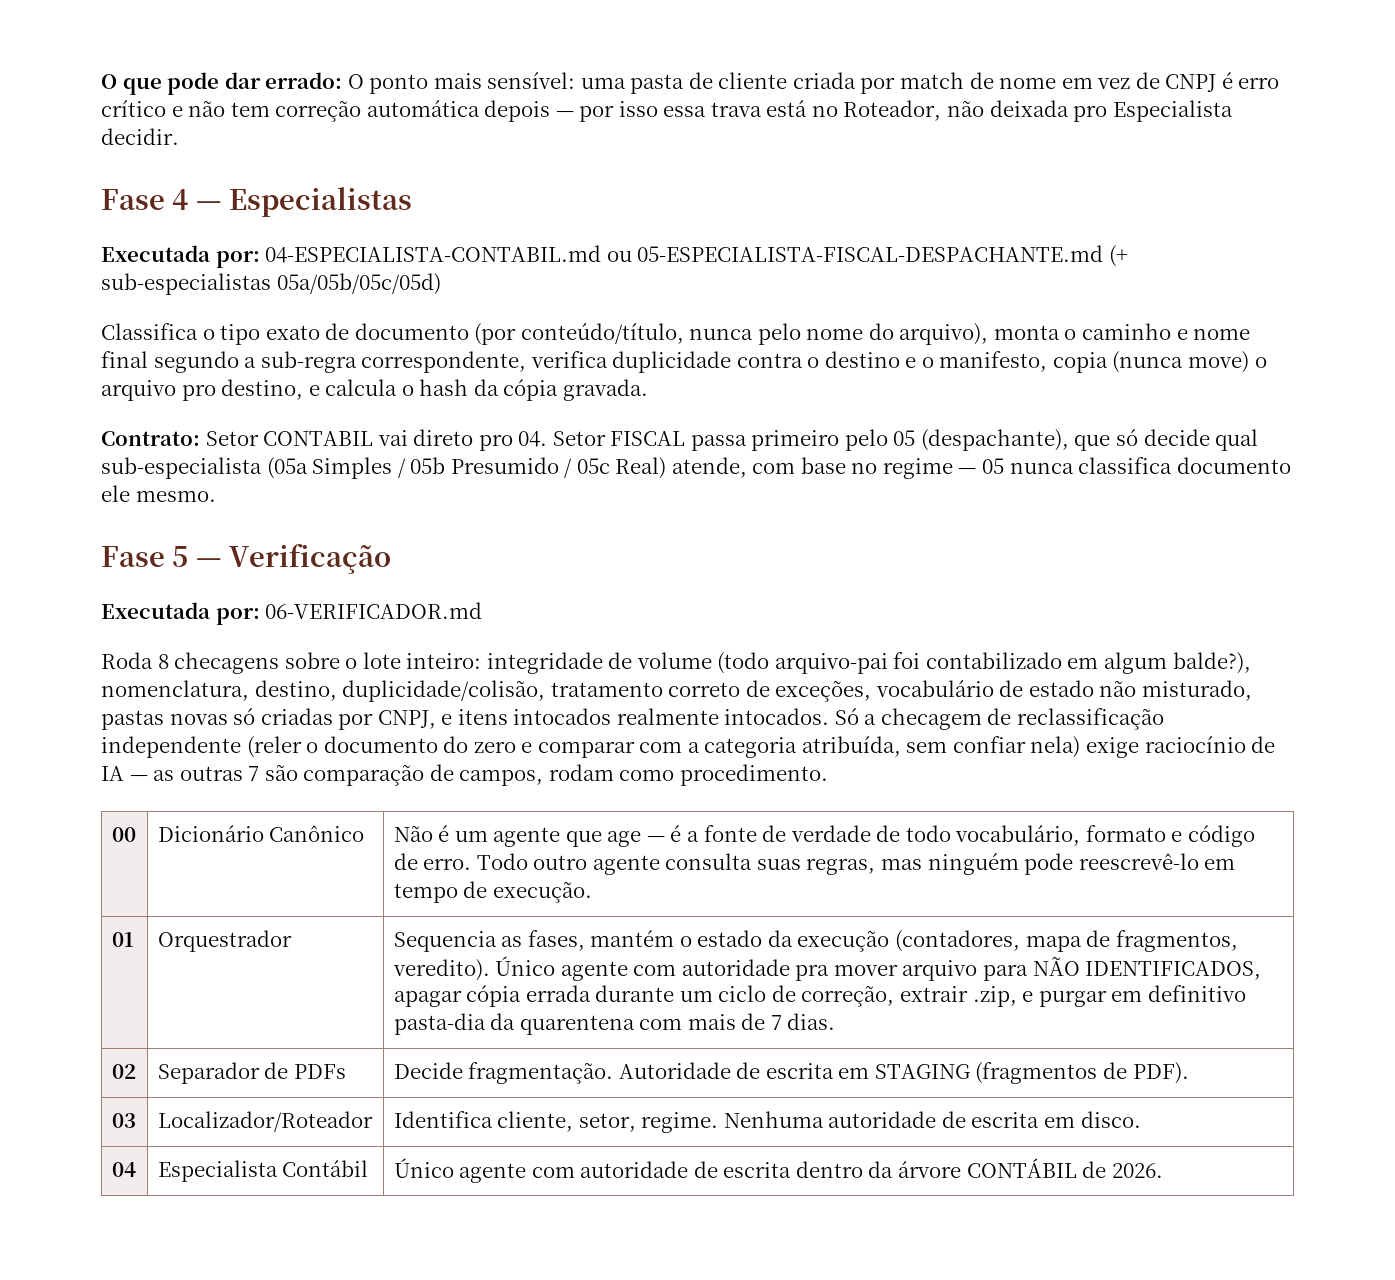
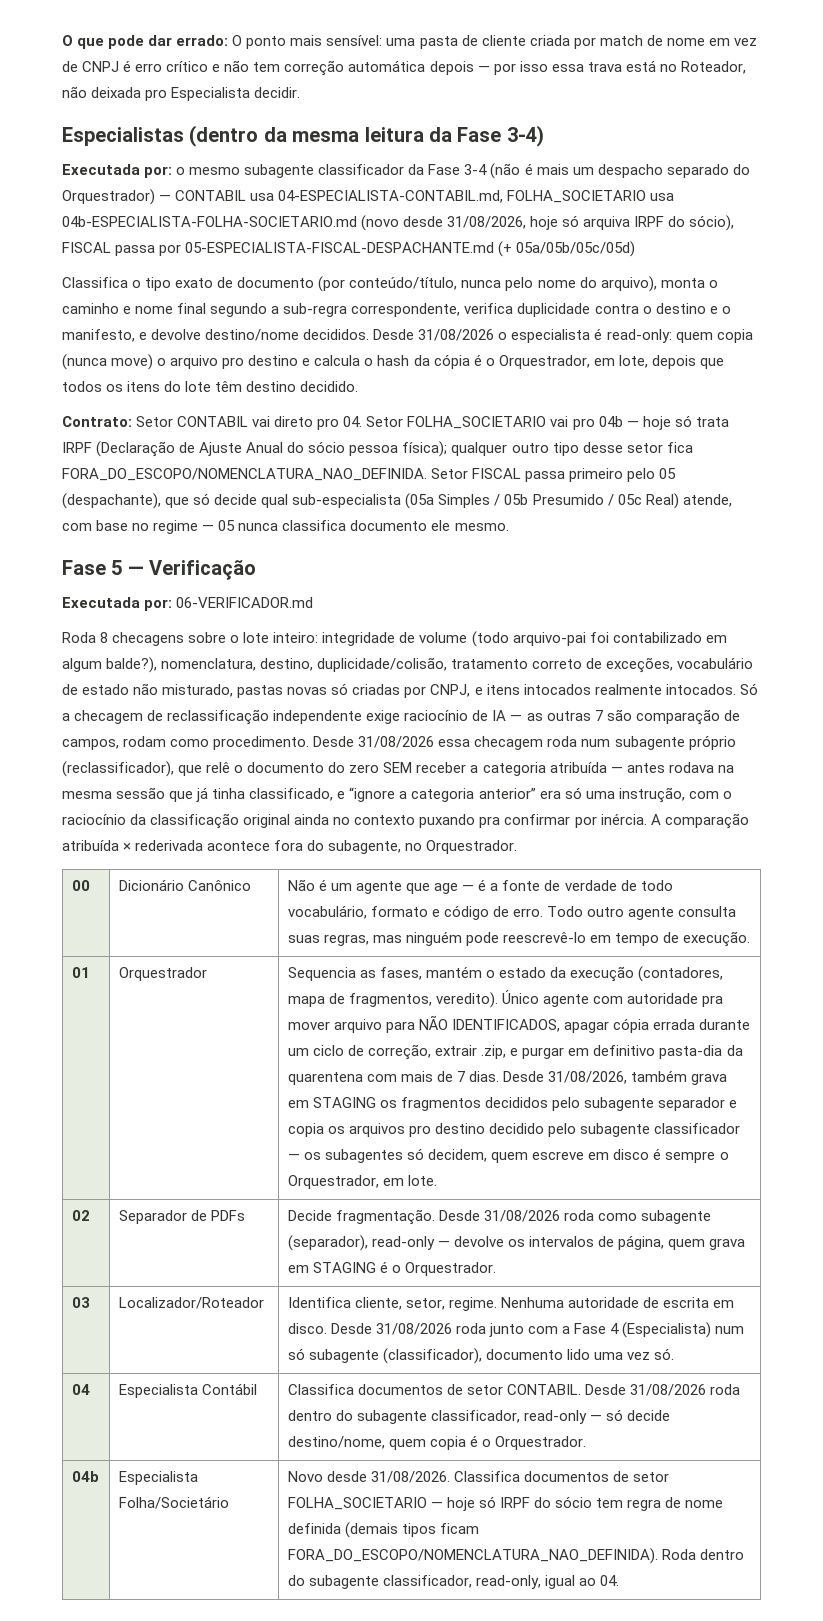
- Fase 4 — Especialistas
- Executada por: 04-ESPECIALISTA-CONTABIL.md ou 05-ESPECIALISTA-FISCAL-DESPACHANTE.md (+ sub-especialistas 05a/05b/05c/05d)
+ Especialistas (dentro da mesma leitura da Fase 3-4)
+ Executada por: o mesmo subagente classificador da Fase 3-4 (não é mais um despacho separado do Orquestrador) — CONTABIL usa 04-ESPECIALISTA-CONTABIL.md, FOLHA_SOCIETARIO usa 04b-ESPECIALISTA-FOLHA-SOCIETARIO.md (novo desde 31/08/2026, hoje só arquiva IRPF do sócio), FISCAL passa por 05-ESPECIALISTA-FISCAL-DESPACHANTE.md (+ 05a/05b/05c/05d)
- Classifica o tipo exato de documento (por conteúdo/título, nunca pelo nome do arquivo), monta o caminho e nome final segundo a sub-regra correspondente, verifica duplicidade contra o destino e o manifesto, copia (nunca move) o arquivo pro destino, e calcula o hash da cópia gravada.
+ Classifica o tipo exato de documento (por conteúdo/título, nunca pelo nome do arquivo), monta o caminho e nome final segundo a sub-regra correspondente, verifica duplicidade contra o destino e o manifesto, e devolve destino/nome decididos. Desde 31/08/2026 o especialista é read-only: quem copia (nunca move) o arquivo pro destino e calcula o hash da cópia é o Orquestrador, em lote, depois que todos os itens do lote têm destino decidido.
- Contrato: Setor CONTABIL vai direto pro 04. Setor FISCAL passa primeiro pelo 05 (despachante), que só decide qual sub-especialista (05a Simples / 05b Presumido / 05c Real) atende, com base no regime — 05 nunca classifica documento ele mesmo.
+ Contrato: Setor CONTABIL vai direto pro 04. Setor FOLHA_SOCIETARIO vai pro 04b — hoje só trata IRPF (Declaração de Ajuste Anual do sócio pessoa física); qualquer outro tipo desse setor fica FORA_DO_ESCOPO/NOMENCLATURA_NAO_DEFINIDA. Setor FISCAL passa primeiro pelo 05 (despachante), que só decide qual sub-especialista (05a Simples / 05b Presumido / 05c Real) atende, com base no regime — 05 nunca classifica documento ele mesmo.
- Só a checagem de reclassificação independente (reler o documento do zero e comparar com a categoria atribuída, sem confiar nela) exige raciocínio de IA — as outras 7 são comparação de campos, rodam como procedimento.
+ Só a checagem de reclassificação independente exige raciocínio de IA — as outras 7 são comparação de campos, rodam como procedimento. Desde 31/08/2026 essa checagem roda num subagente próprio (reclassificador), que relê o documento do zero SEM receber a categoria atribuída — antes rodava na mesma sessão que já tinha classificado, e “ignore a categoria anterior” era só uma instrução, com o raciocínio da classificação original ainda no contexto puxando pra confirmar por inércia. A comparação atribuída × rederivada acontece fora do subagente, no Orquestrador.
+ Desde 31/08/2026, também grava em STAGING os fragmentos decididos pelo subagente separador e copia os arquivos pro destino decidido pelo subagente classificador — os subagentes só decidem, quem escreve em disco é sempre o Orquestrador, em lote.
- 02 | Separador de PDFs | Decide fragmentação. Autoridade de escrita em STAGING (fragmentos de PDF).
+ 02 | Separador de PDFs | Decide fragmentação. Desde 31/08/2026 roda como subagente (separador), read-only — devolve os intervalos de página, quem grava em STAGING é o Orquestrador.
- 03 | Localizador/Roteador | Identifica cliente, setor, regime. Nenhuma autoridade de escrita em disco.
- 04 | Especialista Contábil | Único agente com autoridade de escrita dentro da árvore CONTÁBIL de 2026.
+ 03 | Localizador/Roteador | Identifica cliente, setor, regime. Nenhuma autoridade de escrita em disco. Desde 31/08/2026 roda junto com a Fase 4 (Especialista) num só subagente (classificador), documento lido uma vez só.
+ 04 | Especialista Contábil | Classifica documentos de setor CONTABIL. Desde 31/08/2026 roda dentro do subagente classificador, read-only — só decide destino/nome, quem copia é o Orquestrador.
+ 04b | Especialista Folha/Societário | Novo desde 31/08/2026. Classifica documentos de setor FOLHA_SOCIETARIO — hoje só IRPF do sócio tem regra de nome definida (demais tipos ficam FORA_DO_ESCOPO/NOMENCLATURA_NAO_DEFINIDA). Roda dentro do subagente classificador, read-only, igual ao 04.

